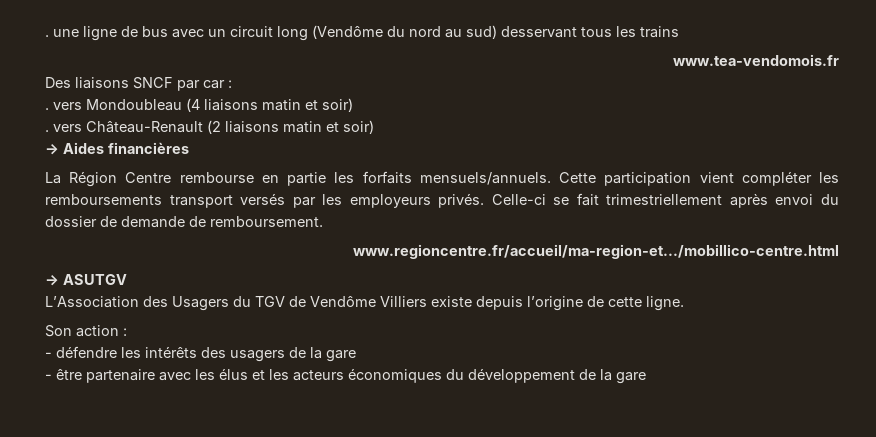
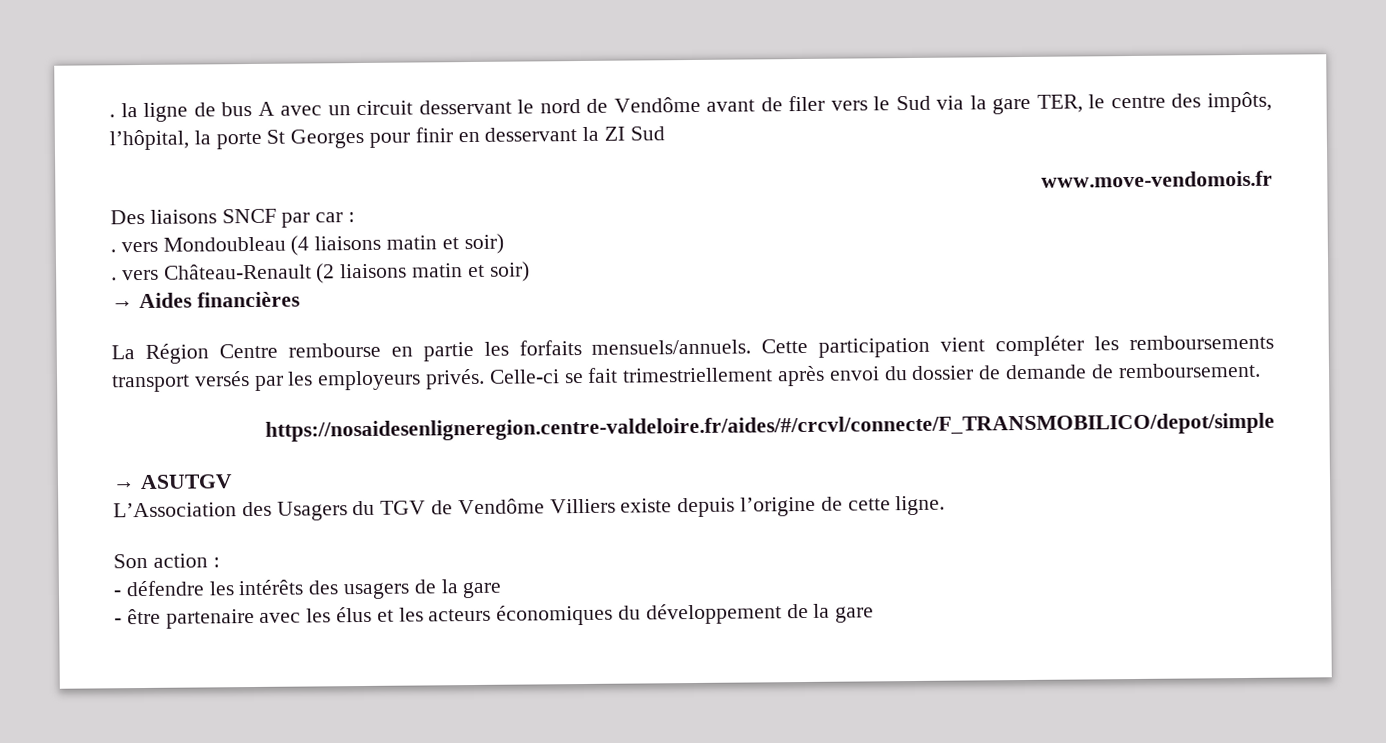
- . une ligne de bus avec un circuit long (Vendôme du nord au sud) desservant tous les trains
- www.tea-vendomois.fr
+ . la ligne de bus A avec un circuit desservant le nord de Vendôme avant de filer vers le Sud via la gare TER, le centre des impôts, l’hôpital, la porte St Georges pour finir en desservant la ZI Sud
+ www.move-vendomois.fr
- www.regioncentre.fr/accueil/ma-region-et.../mobillico-centre.html
+ https://nosaidesenligneregion.centre-valdeloire.fr/aides/#/crcvl/connecte/F_TRANSMOBILICO/depot/simple

